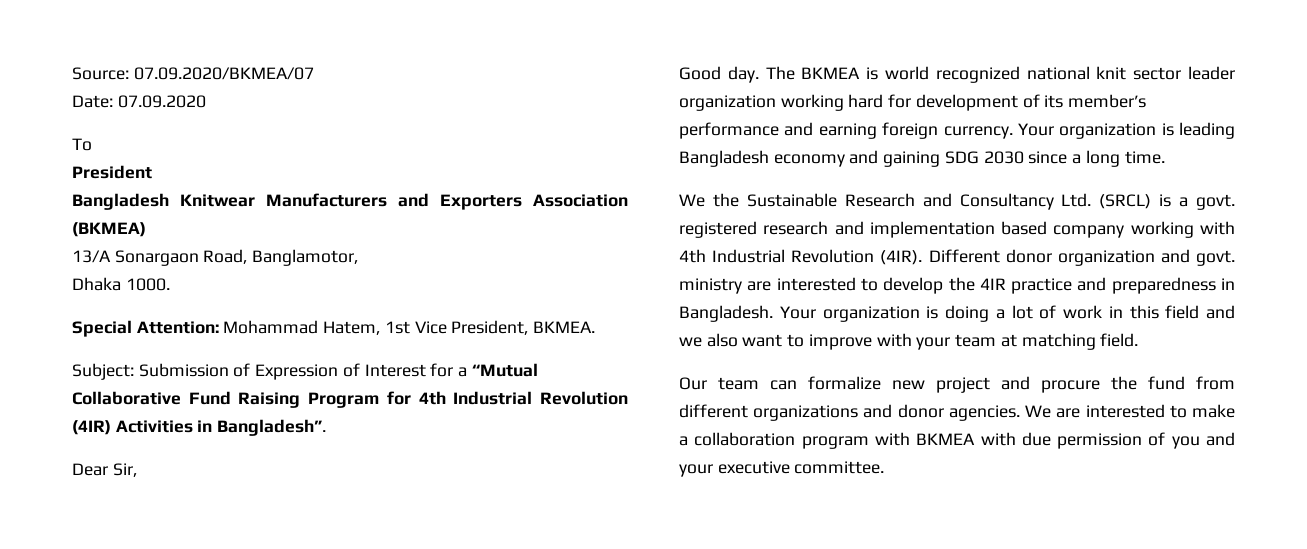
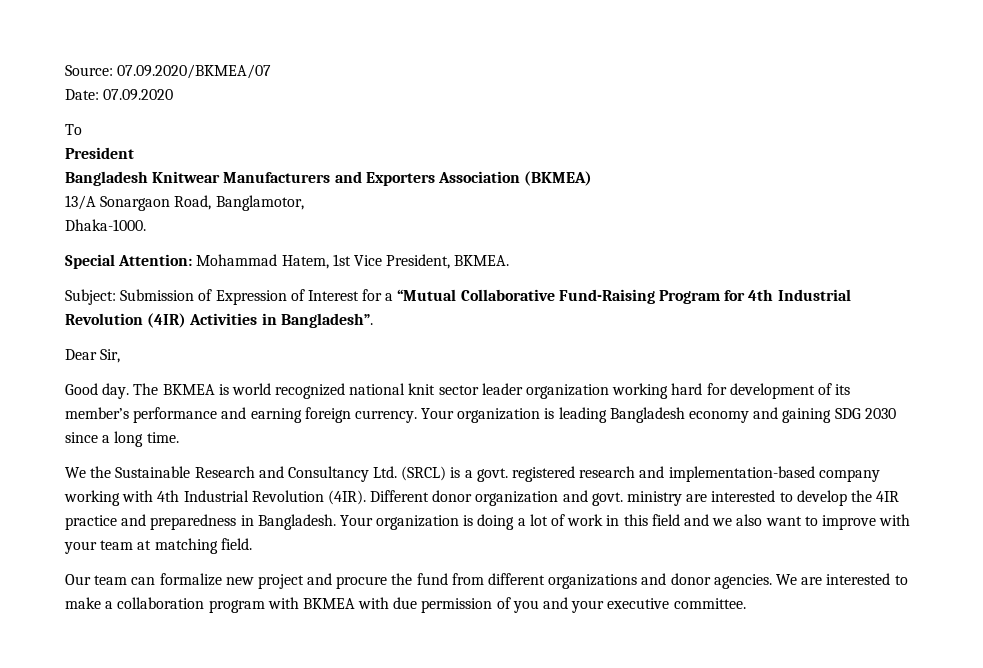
- Dhaka 1000.
+ Dhaka-1000.
- Subject: Submission of Expression of Interest for a “Mutual Collaborative Fund Raising Program for 4th Industrial Revolution (4IR) Activities in Bangladesh”.
+ Subject: Submission of Expression of Interest for a “Mutual Collaborative Fund-Raising Program for 4th Industrial Revolution (4IR) Activities in Bangladesh”.
- We the Sustainable Research and Consultancy Ltd. (SRCL) is a govt. registered research and implementation based company working with 4th Industrial Revolution (4IR).
+ We the Sustainable Research and Consultancy Ltd. (SRCL) is a govt. registered research and implementation-based company working with 4th Industrial Revolution (4IR).

